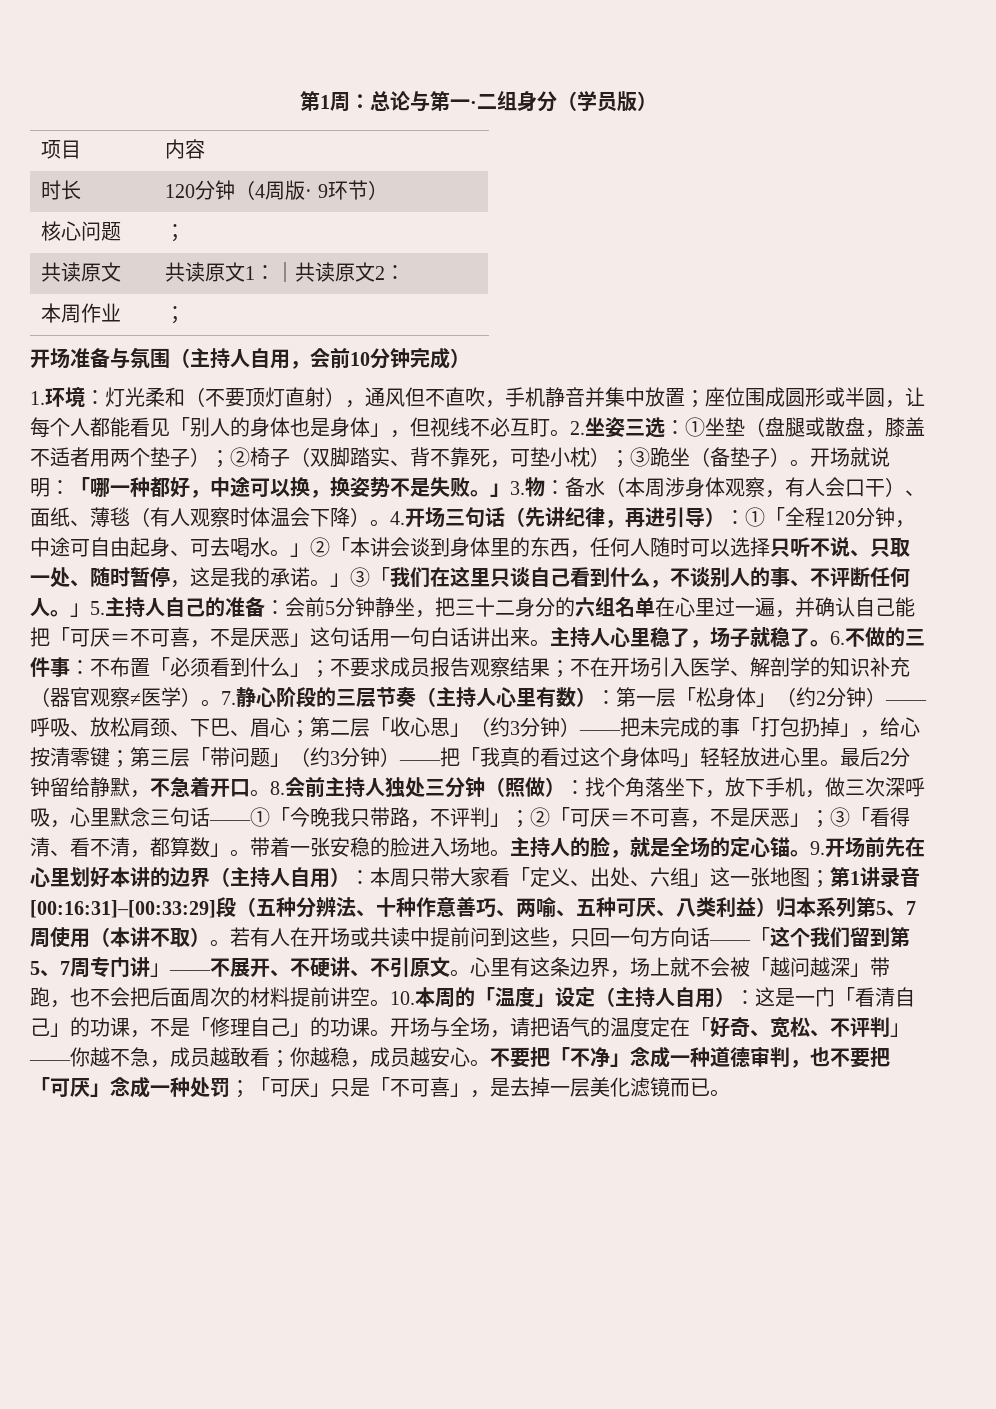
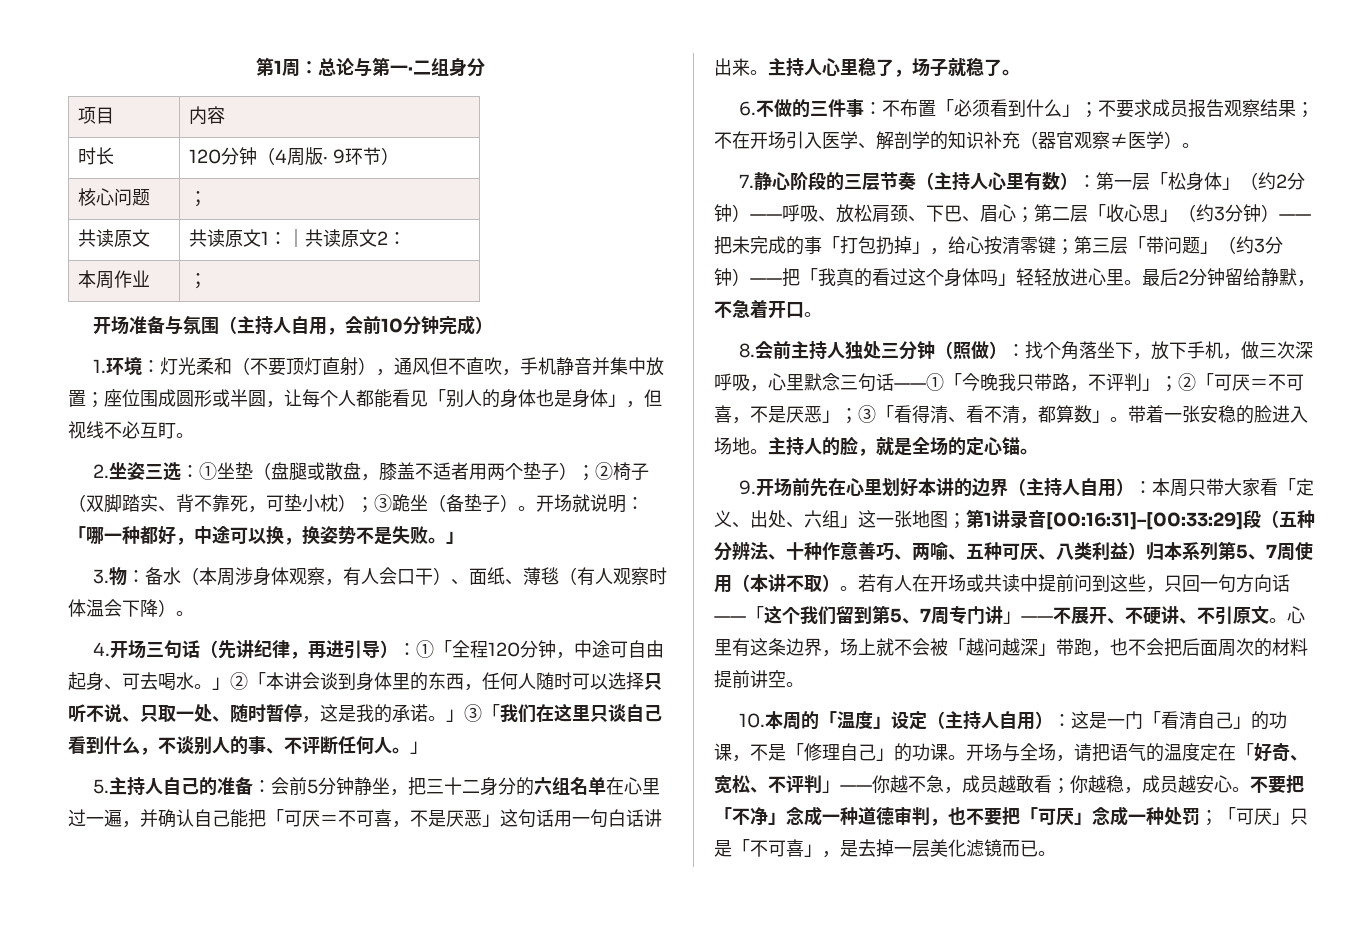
- 第1周：总论与第一·二组身分（学员版）
+ 第1周：总论与第一·二组身分
- 座位围成圆形或半圆，让每个人都能看见「别人的身体也是身体」，但视线不必互盯。2.坐姿三选：
+ 座位围成圆形或半圆，让每个人都能看见「别人的身体也是身体」，但视线不必互盯。
+ 2.坐姿三选：
- 「哪一种都好，中途可以换，换姿势不是失败。」3.物：
+ 「哪一种都好，中途可以换，换姿势不是失败。」
+ 3.物：
- 备水（本周涉身体观察，有人会口干）、面纸、薄毯（有人观察时体温会下降）。4.开场三句话（先讲纪律，再进引导）：
+ 备水（本周涉身体观察，有人会口干）、面纸、薄毯（有人观察时体温会下降）。
+ 4.开场三句话（先讲纪律，再进引导）：
- ①「全程120分钟，中途可自由起身、可去喝水。」②「本讲会谈到身体里的东西，任何人随时可以选择只听不说、只取一处、随时暂停，这是我的承诺。」③「我们在这里只谈自己看到什么，不谈别人的事、不评断任何人。」5.主持人自己的准备：
+ ①「全程120分钟，中途可自由起身、可去喝水。」②「本讲会谈到身体里的东西，任何人随时可以选择只听不说、只取一处、随时暂停，这是我的承诺。」③「我们在这里只谈自己看到什么，不谈别人的事、不评断任何人。」
+ 5.主持人自己的准备：
- 主持人心里稳了，场子就稳了。6.不做的三件事：
+ 主持人心里稳了，场子就稳了。
+ 6.不做的三件事：
- 不在开场引入医学、解剖学的知识补充（器官观察≠医学）。7.静心阶段的三层节奏（主持人心里有数）：
+ 不在开场引入医学、解剖学的知识补充（器官观察≠医学）。
+ 7.静心阶段的三层节奏（主持人心里有数）：
- 最后2分钟留给静默，不急着开口。8.会前主持人独处三分钟（照做）：找个角落坐下，放下手机，做三次深呼吸，心里默念三句话——①「今晚我只带路，不评判」；②「可厌＝不可喜，不是厌恶」；③「看得清、看不清，都算数」。
+ 最后2分钟留给静默，不急着开口。
+ 8.会前主持人独处三分钟（照做）：找个角落坐下，放下手机，做三次深呼吸，心里默念三句话——①「今晚我只带路，不评判」；②「可厌＝不可喜，不是厌恶」；③「看得清、看不清，都算数」。
- 主持人的脸，就是全场的定心锚。9.开场前先在心里划好本讲的边界（主持人自用）：本周只带大家看「定义、出处、六组」这一张地图；第1讲录音[00:16:31]–[00:33:29]段（五种分辨法、十种作意善巧、两喻、五种可厌、八类利益）归本系列第5、7周使用（本讲不取）。
+ 主持人的脸，就是全场的定心锚。
+ 9.开场前先在心里划好本讲的边界（主持人自用）：本周只带大家看「定义、出处、六组」这一张地图；第1讲录音[00:16:31]–[00:33:29]段（五种分辨法、十种作意善巧、两喻、五种可厌、八类利益）归本系列第5、7周使用（本讲不取）。
- 心里有这条边界，场上就不会被「越问越深」带跑，也不会把后面周次的材料提前讲空。10.本周的「温度」设定（主持人自用）：这是一门「看清自己」的功课，不是「修理自己」的功课。
+ 心里有这条边界，场上就不会被「越问越深」带跑，也不会把后面周次的材料提前讲空。
+ 10.本周的「温度」设定（主持人自用）：这是一门「看清自己」的功课，不是「修理自己」的功课。

